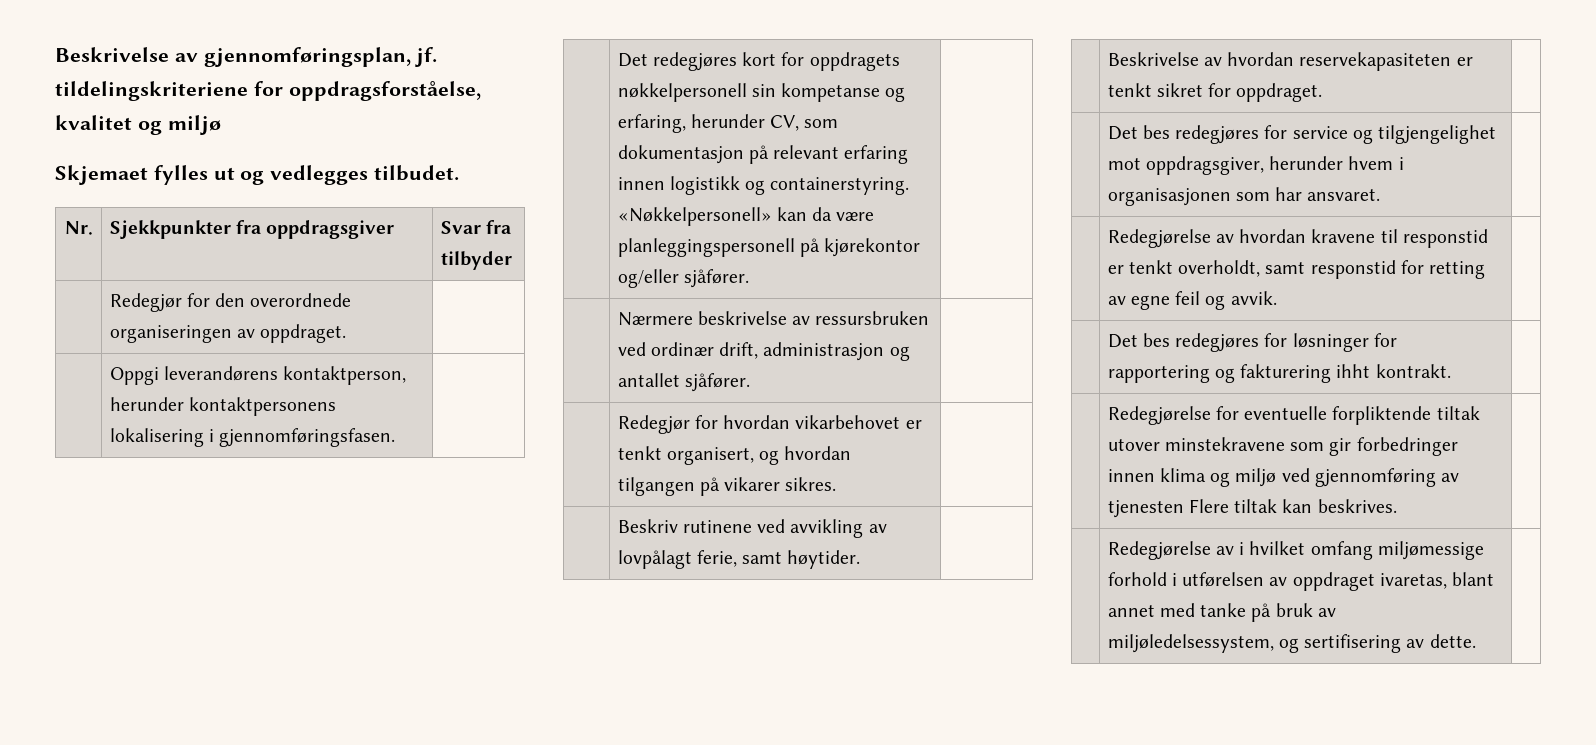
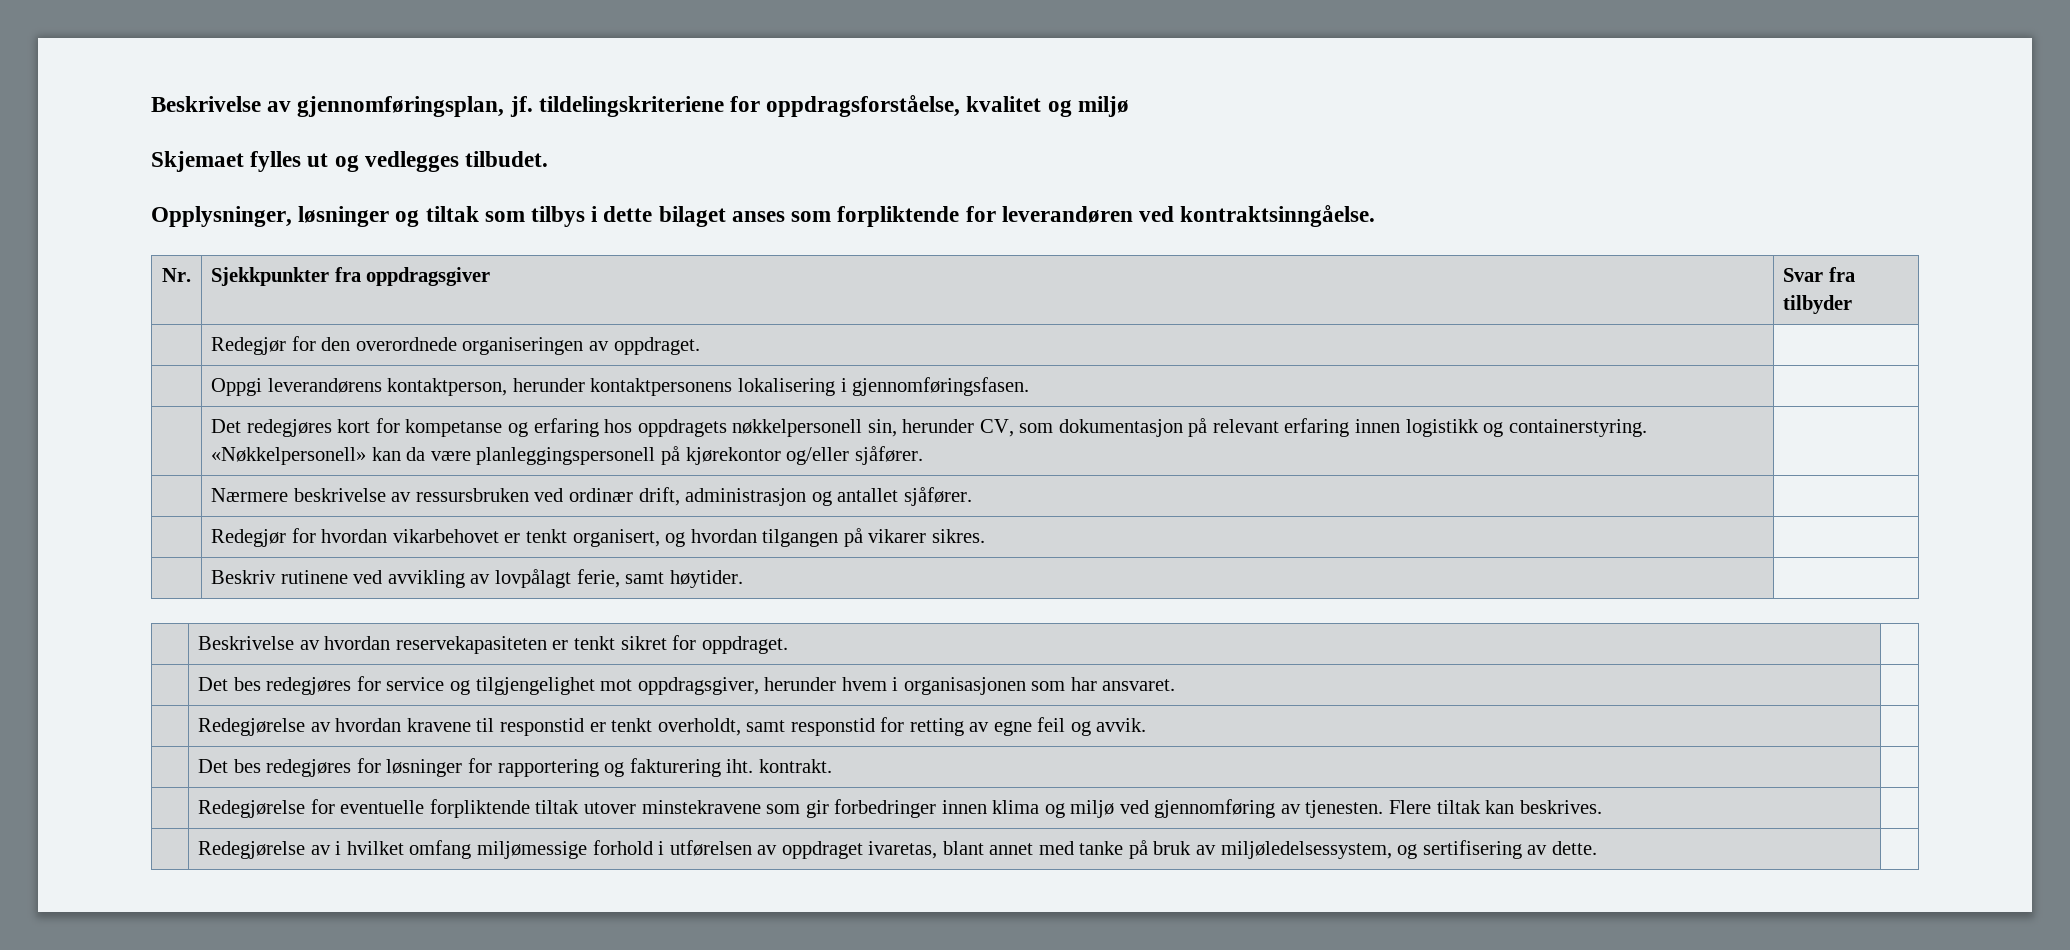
+ Opplysninger, løsninger og tiltak som tilbys i dette bilaget anses som forpliktende for leverandøren ved kontraktsinngåelse.
- | Det redegjøres kort for oppdragets nøkkelpersonell sin kompetanse og erfaring, herunder CV, som dokumentasjon på relevant erfaring innen logistikk og containerstyring. «Nøkkelpersonell» kan da være planleggingspersonell på kjørekontor og/eller sjåfører. |
+ | Det redegjøres kort for kompetanse og erfaring hos oppdragets nøkkelpersonell sin, herunder CV, som dokumentasjon på relevant erfaring innen logistikk og containerstyring. «Nøkkelpersonell» kan da være planleggingspersonell på kjørekontor og/eller sjåfører. |
- | Det bes redegjøres for løsninger for rapportering og fakturering ihht kontrakt. |
+ | Det bes redegjøres for løsninger for rapportering og fakturering iht. kontrakt. |
- | Redegjørelse for eventuelle forpliktende tiltak utover minstekravene som gir forbedringer innen klima og miljø ved gjennomføring av tjenesten Flere tiltak kan beskrives. |
+ | Redegjørelse for eventuelle forpliktende tiltak utover minstekravene som gir forbedringer innen klima og miljø ved gjennomføring av tjenesten. Flere tiltak kan beskrives. |

